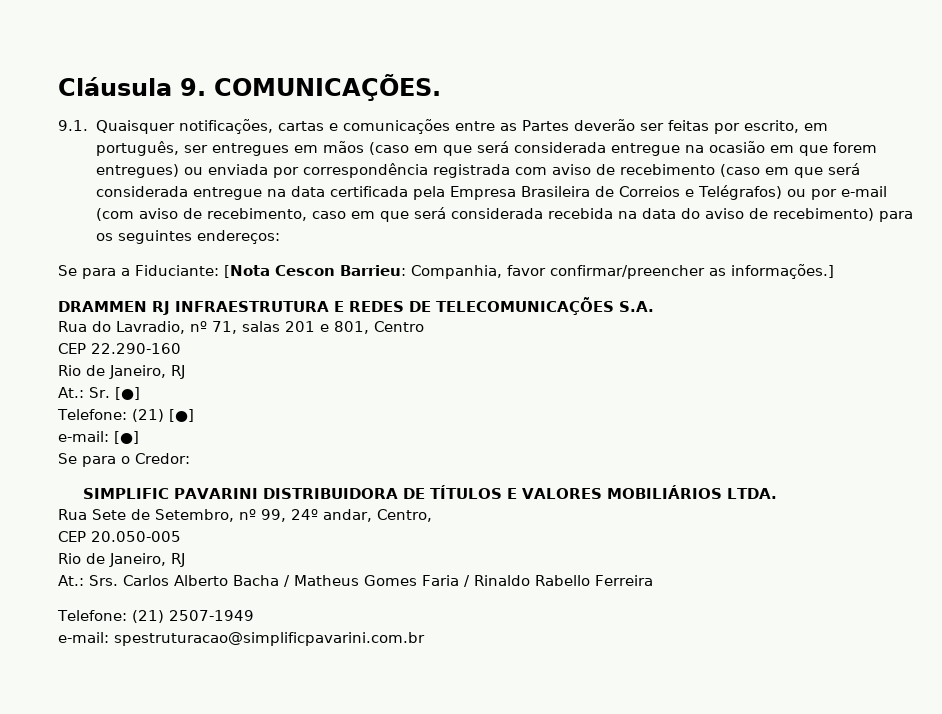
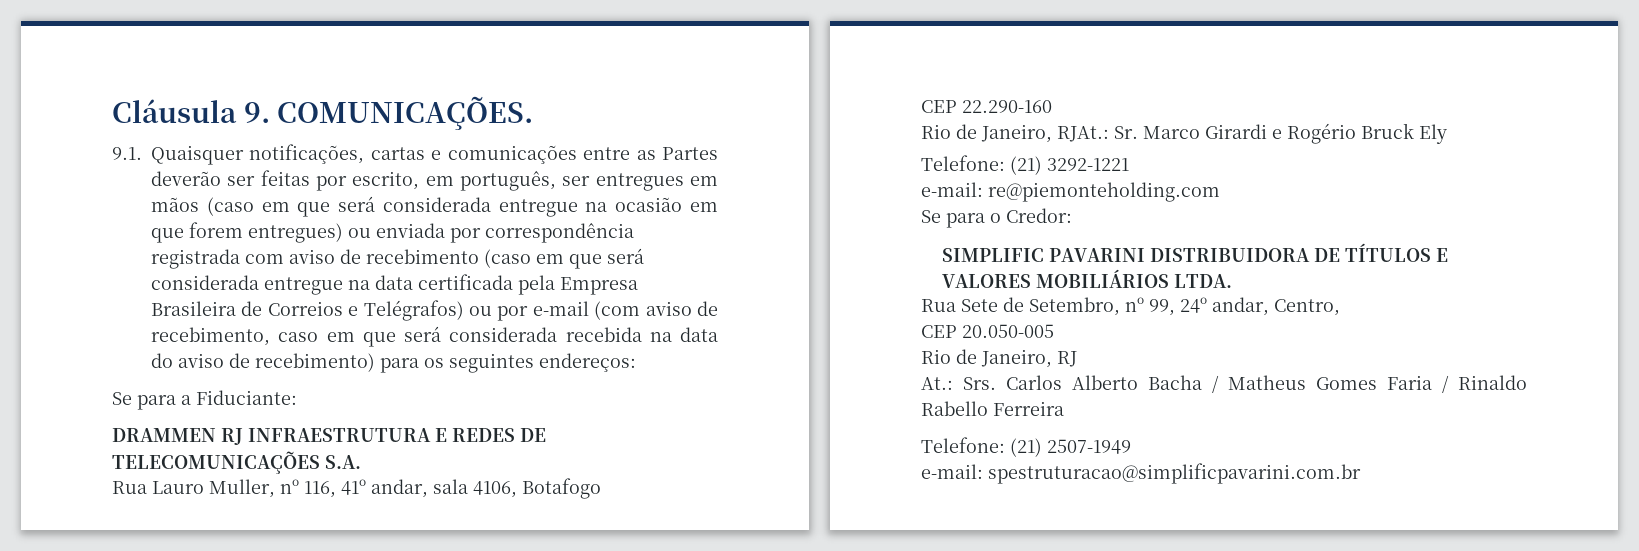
- Se para a Fiduciante: [Nota Cescon Barrieu: Companhia, favor confirmar/preencher as informações.]
+ Se para a Fiduciante:
- Rua do Lavradio, nº 71, salas 201 e 801, Centro
+ Rua Lauro Muller, nº 116, 41º andar, sala 4106, Botafogo
  CEP 22.290-160
- Rio de Janeiro, RJ
- At.: Sr. [●]
- Telefone: (21) [●]
- e-mail: [●]
+ Rio de Janeiro, RJAt.: Sr. Marco Girardi e Rogério Bruck Ely
+ Telefone: (21) 3292-1221
+ e-mail: re@piemonteholding.com

